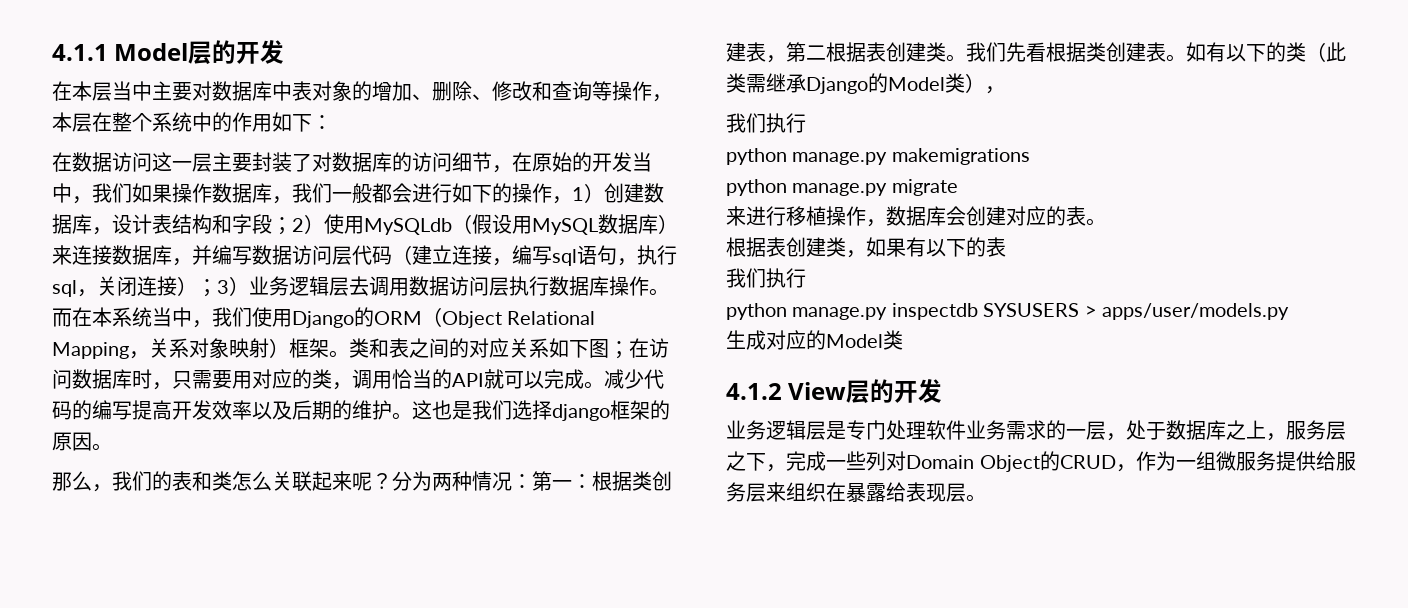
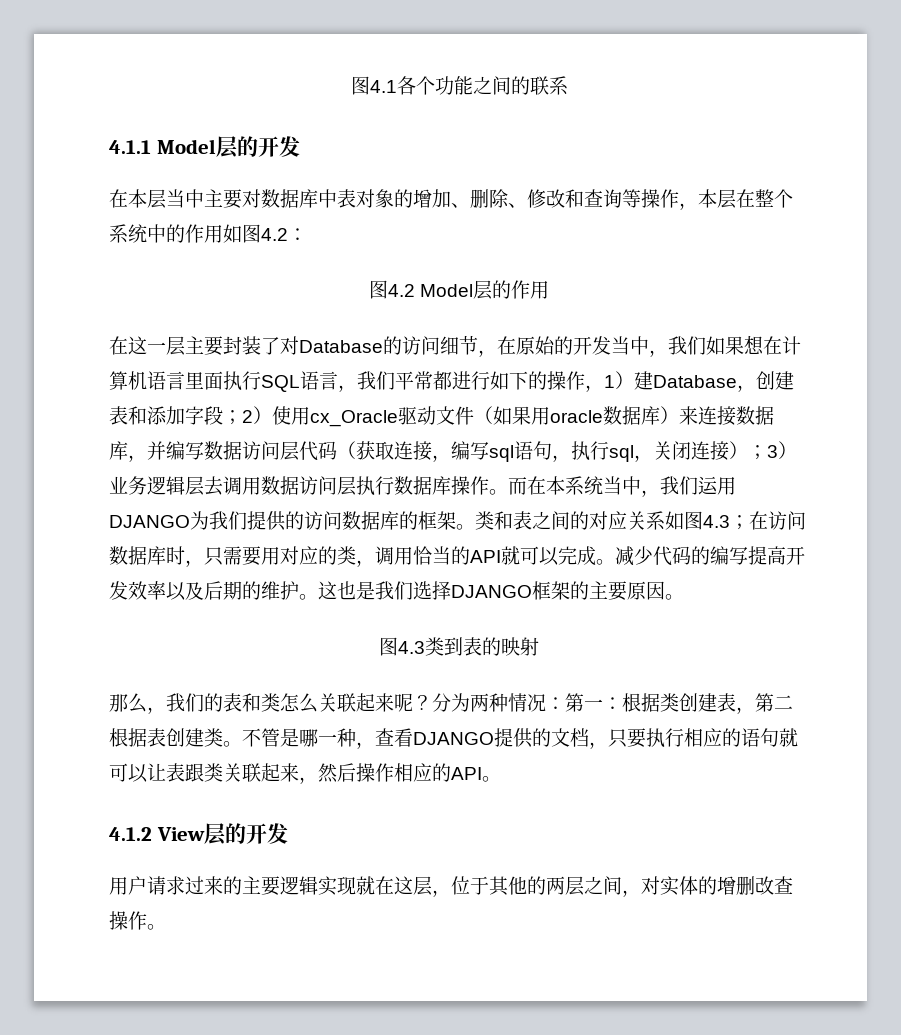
+ 图4.1各个功能之间的联系
- 在本层当中主要对数据库中表对象的增加、删除、修改和查询等操作，本层在整个系统中的作用如下：
- 在数据访问这一层主要封装了对数据库的访问细节，在原始的开发当中，我们如果操作数据库，我们一般都会进行如下的操作，1）创建数据库，设计表结构和字段；2）使用MySQLdb（假设用MySQL数据库）来连接数据库，并编写数据访问层代码（建立连接，编写sql语句，执行sql，关闭连接）；
+ 在本层当中主要对数据库中表对象的增加、删除、修改和查询等操作，本层在整个系统中的作用如图4.2：
+ 图4.2 Model层的作用
+ 在这一层主要封装了对Database的访问细节，在原始的开发当中，我们如果想在计算机语言里面执行SQL语言，我们平常都进行如下的操作，1）建Database，创建表和添加字段；2）使用cx_Oracle驱动文件（如果用oracle数据库）来连接数据库，并编写数据访问层代码（获取连接，编写sql语句，执行sql，关闭连接）；
- 而在本系统当中，我们使用Django的ORM（Object Relational Mapping，关系对象映射）框架。
+ 而在本系统当中，我们运用DJANGO为我们提供的访问数据库的框架。
- 类和表之间的对应关系如下图；在访问数据库时，只需要用对应的类，调用恰当的API就可以完成。
+ 类和表之间的对应关系如图4.3；在访问数据库时，只需要用对应的类，调用恰当的API就可以完成。
- 这也是我们选择django框架的原因。
+ 这也是我们选择DJANGO框架的主要原因。
+ 图4.3类到表的映射
- 我们先看根据类创建表。如有以下的类（此类需继承Django的Model类），
- 我们执行
- python manage.py makemigrations
- python manage.py migrate
- 来进行移植操作，数据库会创建对应的表。
- 根据表创建类，如果有以下的表
- 我们执行
- python manage.py inspectdb SYSUSERS > apps/user/models.py
- 生成对应的Model类
+ 不管是哪一种，查看DJANGO提供的文档，只要执行相应的语句就可以让表跟类关联起来，然后操作相应的API。
  4.1.2 View层的开发
- 业务逻辑层是专门处理软件业务需求的一层，处于数据库之上，服务层之下，完成一些列对Domain Object的CRUD，作为一组微服务提供给服务层来组织在暴露给表现层。
+ 用户请求过来的主要逻辑实现就在这层，位于其他的两层之间，对实体的增删改查操作。

